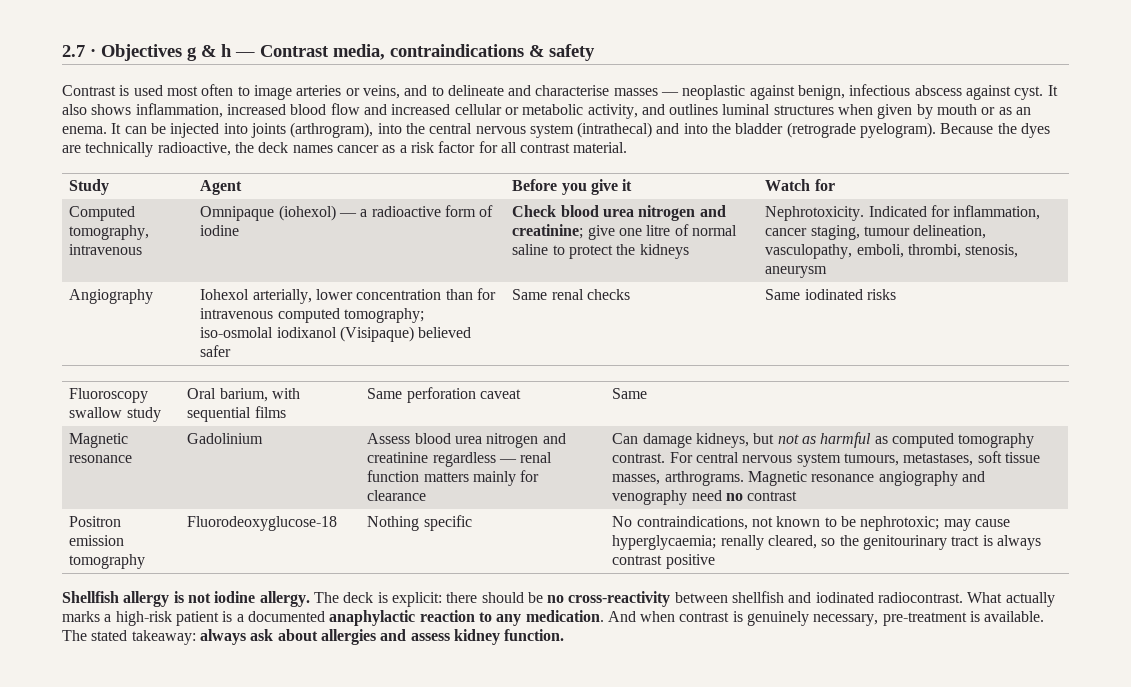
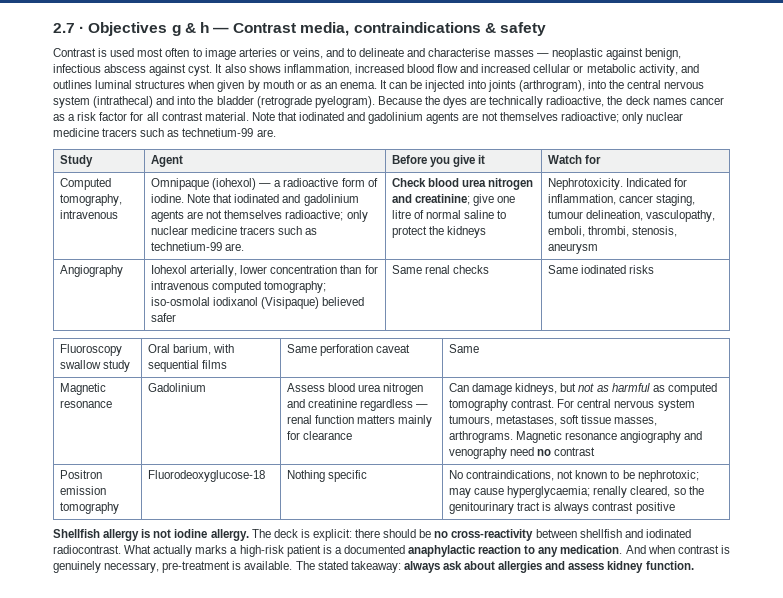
- Because the dyes are technically radioactive, the deck names cancer as a risk factor for all contrast material.
+ Because the dyes are technically radioactive, the deck names cancer as a risk factor for all contrast material. Note that iodinated and gadolinium agents are not themselves radioactive; only nuclear medicine tracers such as technetium-99 are.
- Omnipaque (iohexol) — a radioactive form of iodine
+ Omnipaque (iohexol) — a radioactive form of iodine. Note that iodinated and gadolinium agents are not themselves radioactive; only nuclear medicine tracers such as technetium-99 are.

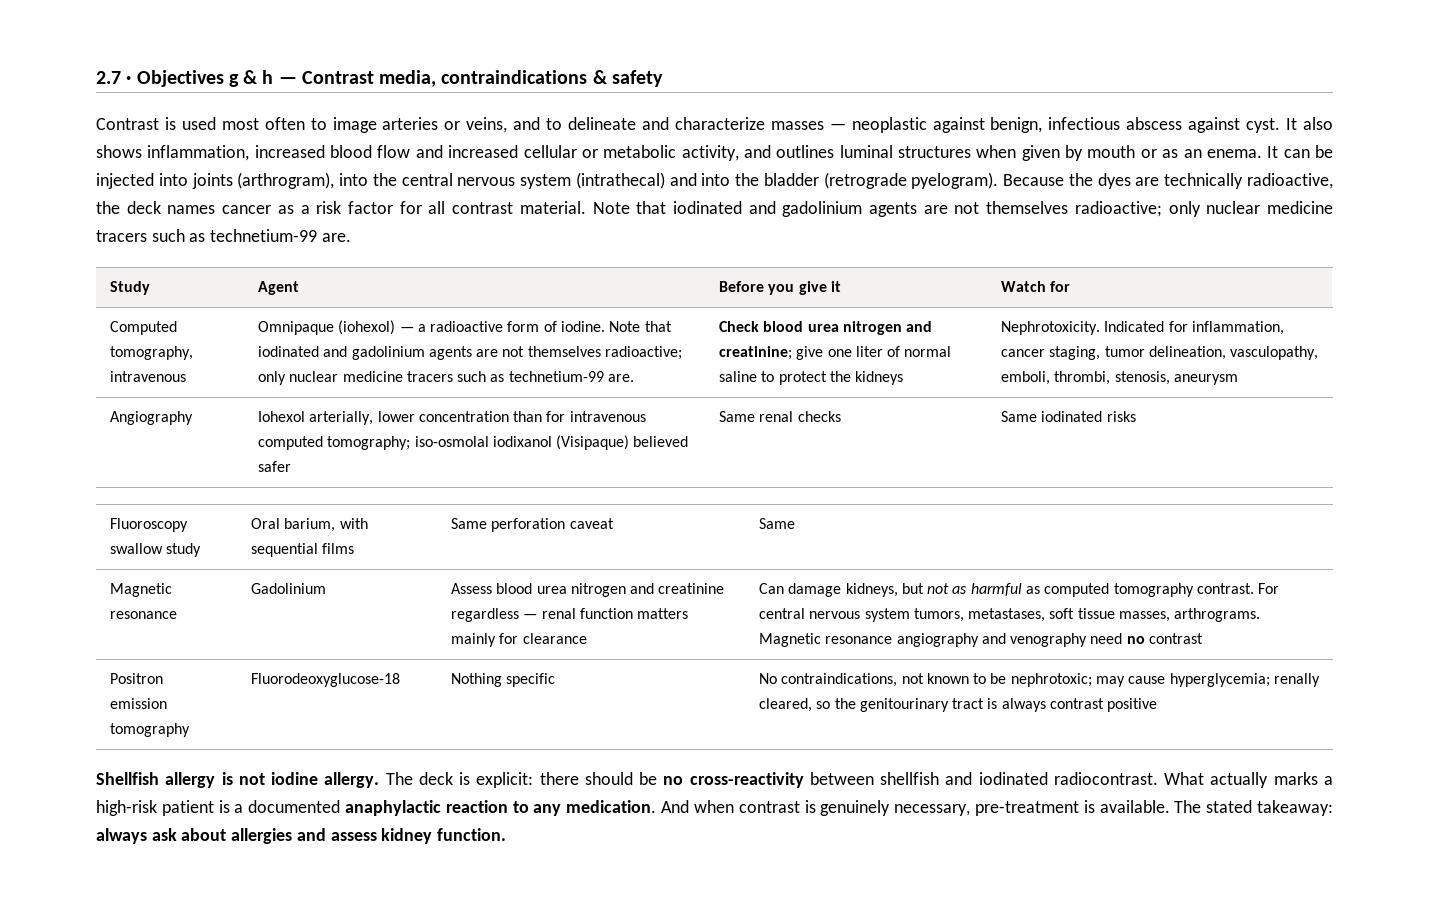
- Contrast is used most often to image arteries or veins, and to delineate and characterise masses — neoplastic against benign, infectious abscess against cyst.
+ Contrast is used most often to image arteries or veins, and to delineate and characterize masses — neoplastic against benign, infectious abscess against cyst.
- Check blood urea nitrogen and creatinine; give one litre of normal saline to protect the kidneys
+ Check blood urea nitrogen and creatinine; give one liter of normal saline to protect the kidneys
- Indicated for inflammation, cancer staging, tumour delineation, vasculopathy, emboli, thrombi, stenosis, aneurysm
+ Indicated for inflammation, cancer staging, tumor delineation, vasculopathy, emboli, thrombi, stenosis, aneurysm
- For central nervous system tumours, metastases, soft tissue masses, arthrograms.
+ For central nervous system tumors, metastases, soft tissue masses, arthrograms.
- Positron emission tomography | Fluorodeoxyglucose-18 | Nothing specific | No contraindications, not known to be nephrotoxic; may cause hyperglycaemia; renally cleared, so the genitourinary tract is always contrast positive
+ Positron emission tomography | Fluorodeoxyglucose-18 | Nothing specific | No contraindications, not known to be nephrotoxic; may cause hyperglycemia; renally cleared, so the genitourinary tract is always contrast positive

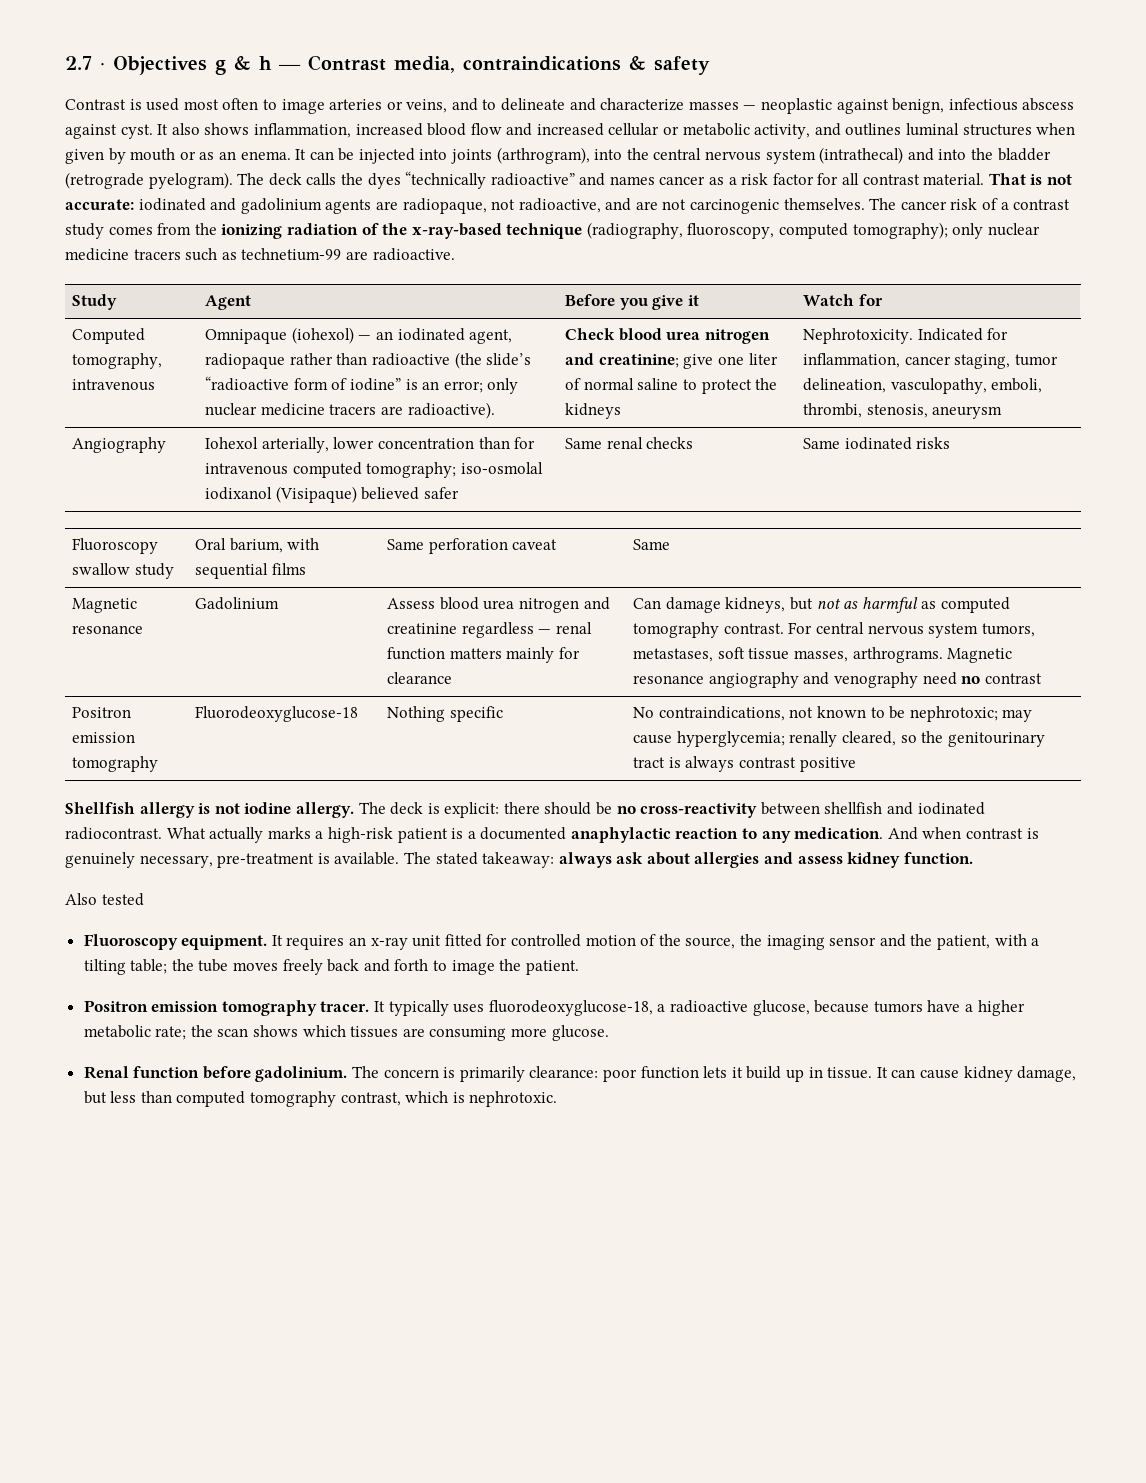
- Because the dyes are technically radioactive, the deck names cancer as a risk factor for all contrast material. Note that iodinated and gadolinium agents are not themselves radioactive; only nuclear medicine tracers such as technetium-99 are.
+ The deck calls the dyes “technically radioactive” and names cancer as a risk factor for all contrast material. That is not accurate: iodinated and gadolinium agents are radiopaque, not radioactive, and are not carcinogenic themselves. The cancer risk of a contrast study comes from the ionizing radiation of the x-ray-based technique (radiography, fluoroscopy, computed tomography); only nuclear medicine tracers such as technetium-99 are radioactive.
- Omnipaque (iohexol) — a radioactive form of iodine. Note that iodinated and gadolinium agents are not themselves radioactive; only nuclear medicine tracers such as technetium-99 are.
+ Omnipaque (iohexol) — an iodinated agent, radiopaque rather than radioactive (the slide’s “radioactive form of iodine” is an error; only nuclear medicine tracers are radioactive).
+ Also tested
+ Fluoroscopy equipment. It requires an x-ray unit fitted for controlled motion of the source, the imaging sensor and the patient, with a tilting table; the tube moves freely back and forth to image the patient.
+ Positron emission tomography tracer. It typically uses fluorodeoxyglucose-18, a radioactive glucose, because tumors have a higher metabolic rate; the scan shows which tissues are consuming more glucose.
+ Renal function before gadolinium. The concern is primarily clearance: poor function lets it build up in tissue. It can cause kidney damage, but less than computed tomography contrast, which is nephrotoxic.

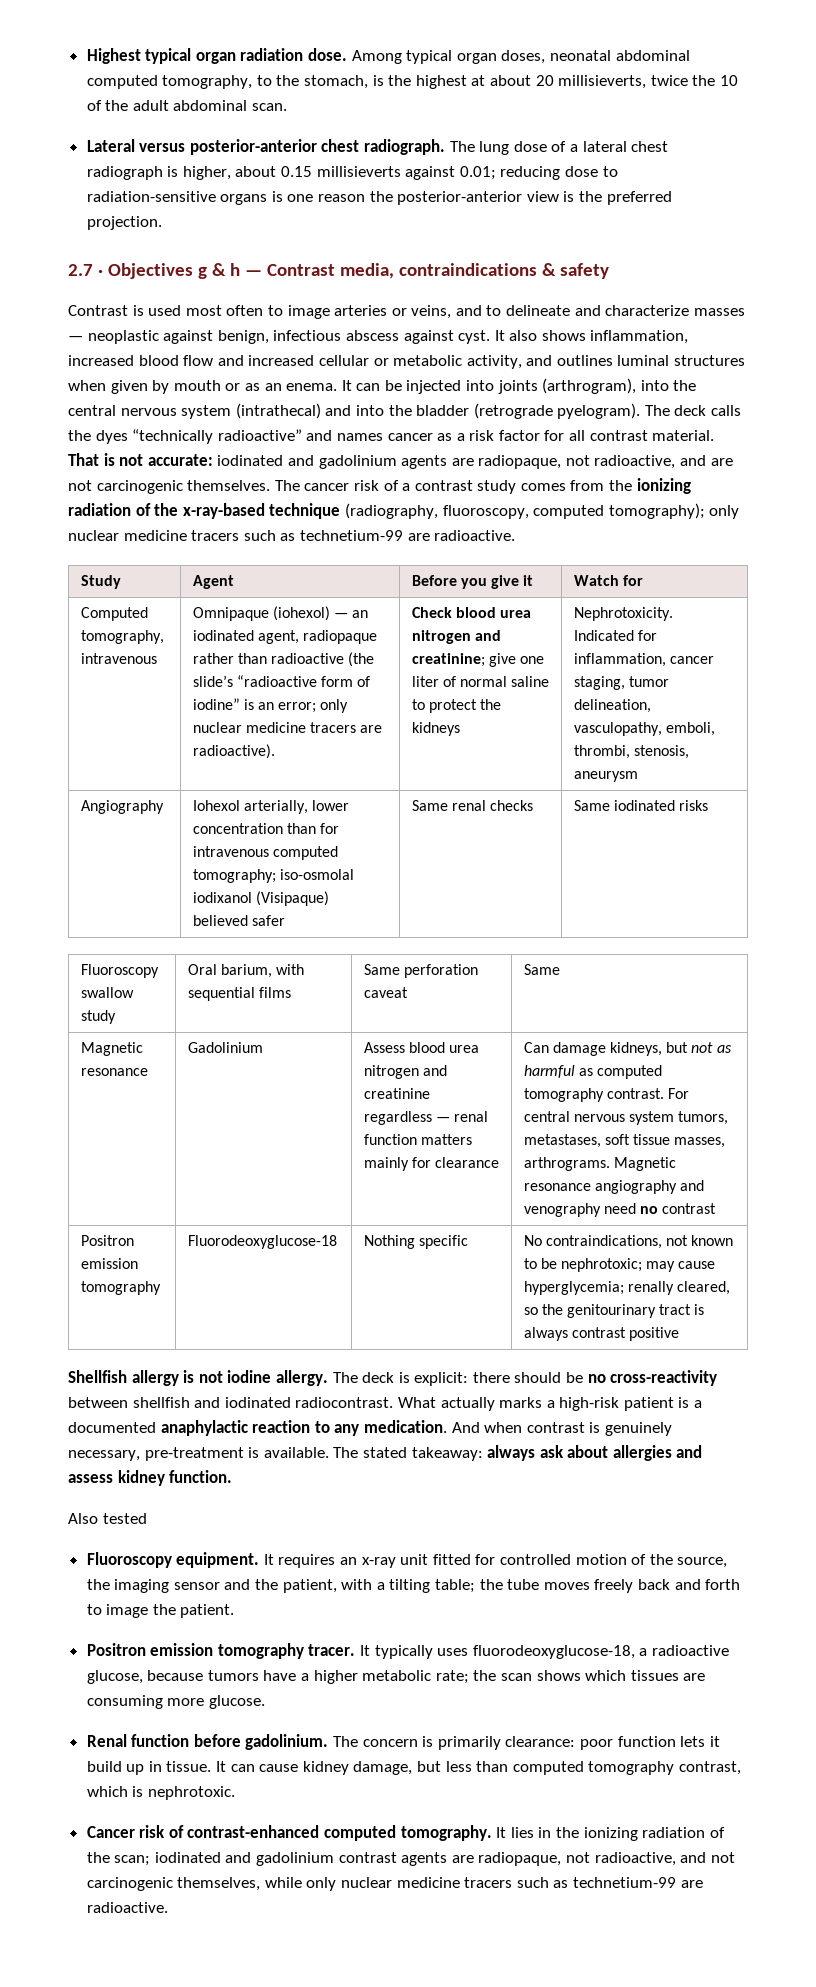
+ Highest typical organ radiation dose. Among typical organ doses, neonatal abdominal computed tomography, to the stomach, is the highest at about 20 millisieverts, twice the 10 of the adult abdominal scan.
+ Lateral versus posterior-anterior chest radiograph. The lung dose of a lateral chest radiograph is higher, about 0.15 millisieverts against 0.01; reducing dose to radiation-sensitive organs is one reason the posterior-anterior view is the preferred projection.
+ Cancer risk of contrast-enhanced computed tomography. It lies in the ionizing radiation of the scan; iodinated and gadolinium contrast agents are radiopaque, not radioactive, and not carcinogenic themselves, while only nuclear medicine tracers such as technetium-99 are radioactive.

